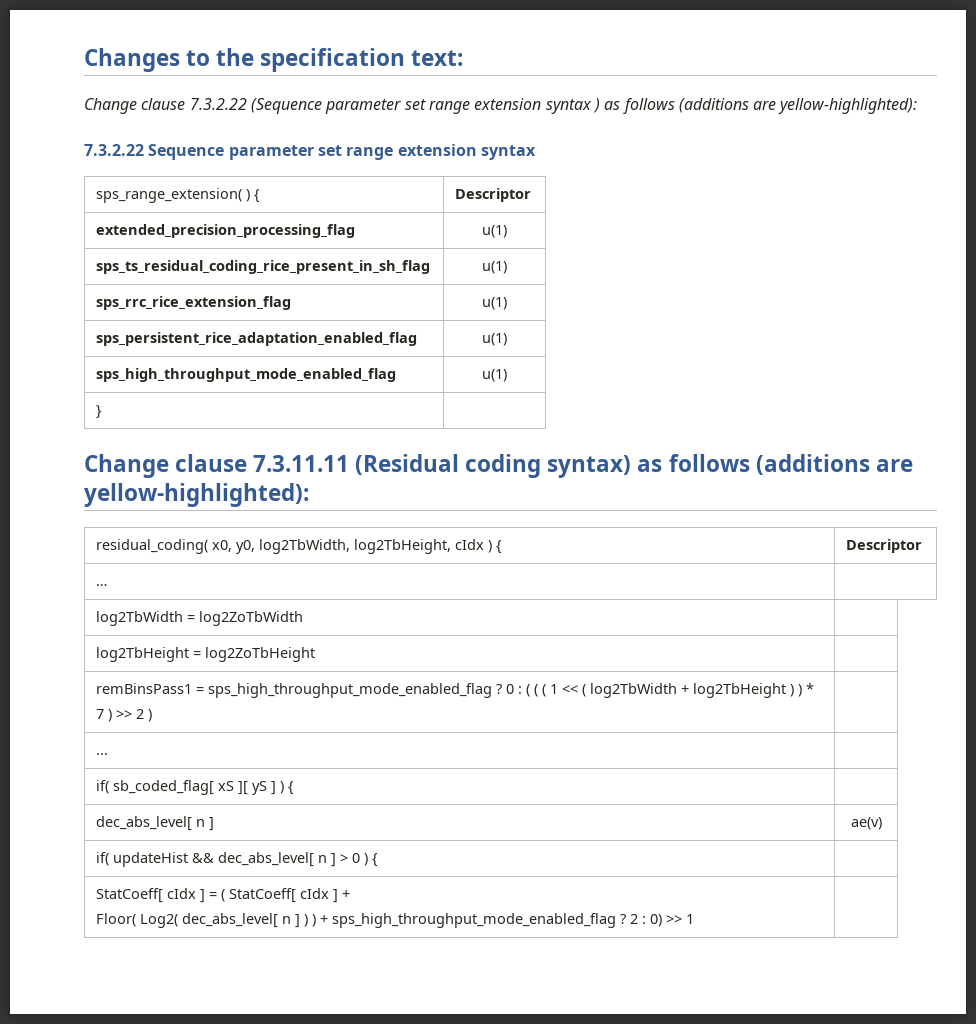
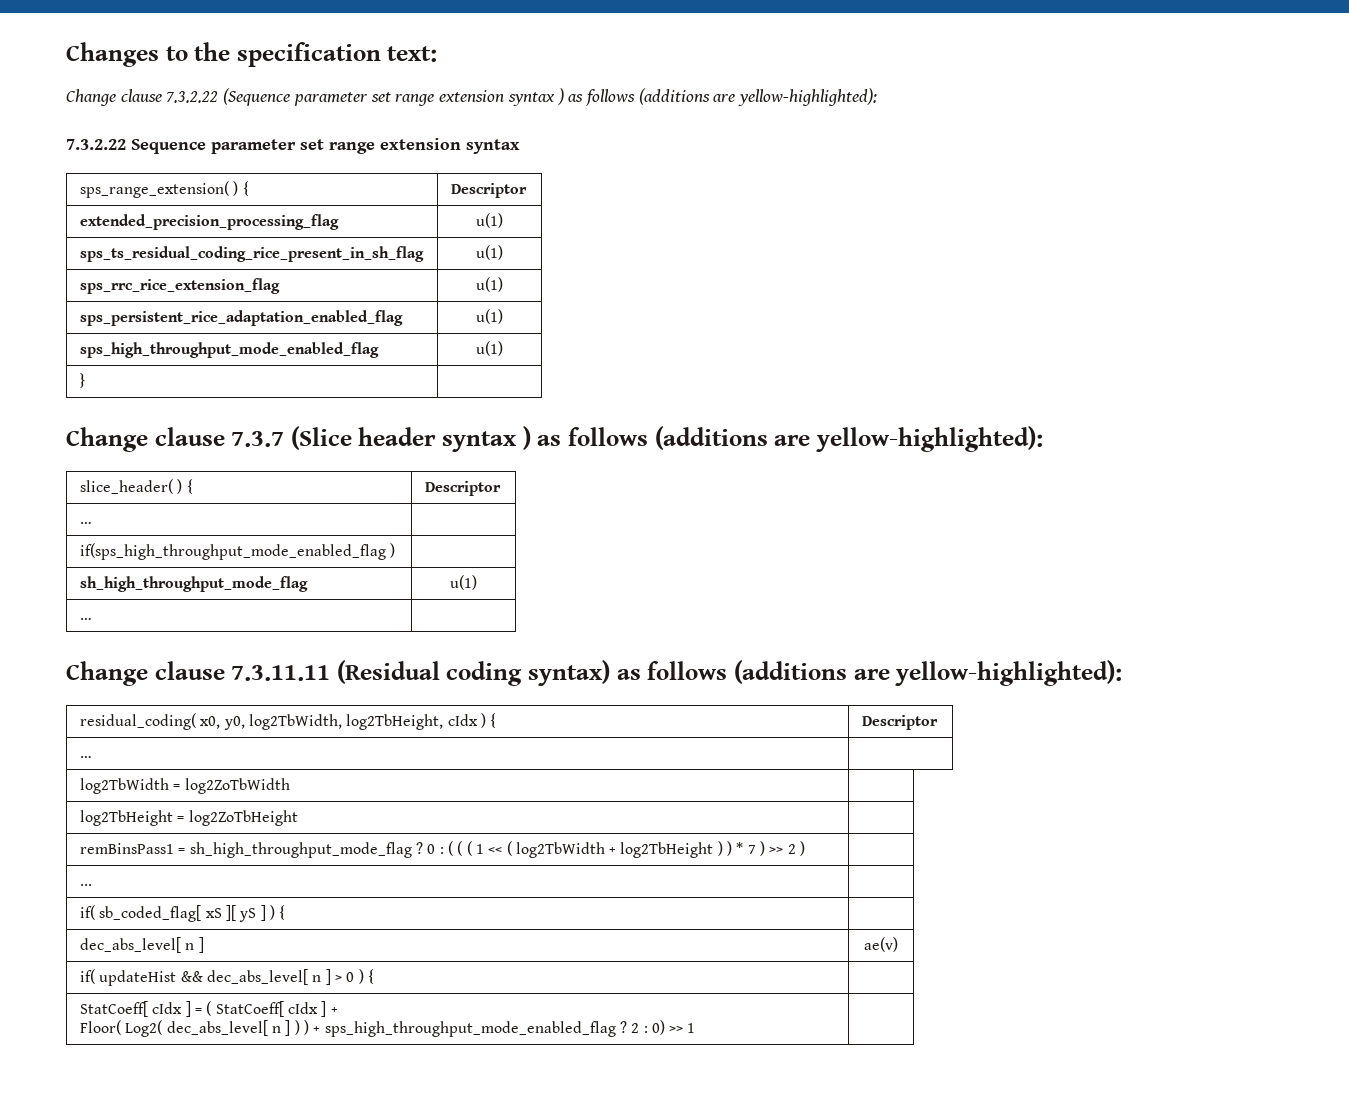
+ Change clause 7.3.7 (Slice header syntax ) as follows (additions are yellow-highlighted):
+ slice_header( ) { | Descriptor
+ … |
+ if(sps_high_throughput_mode_enabled_flag ) |
+ sh_high_throughput_mode_flag | u(1)
+ … |
- remBinsPass1 = sps_high_throughput_mode_enabled_flag ? 0 : ( ( ( 1 << ( log2TbWidth + log2TbHeight ) ) * 7 ) >> 2 ) |
+ remBinsPass1 = sh_high_throughput_mode_flag ? 0 : ( ( ( 1 << ( log2TbWidth + log2TbHeight ) ) * 7 ) >> 2 ) |

